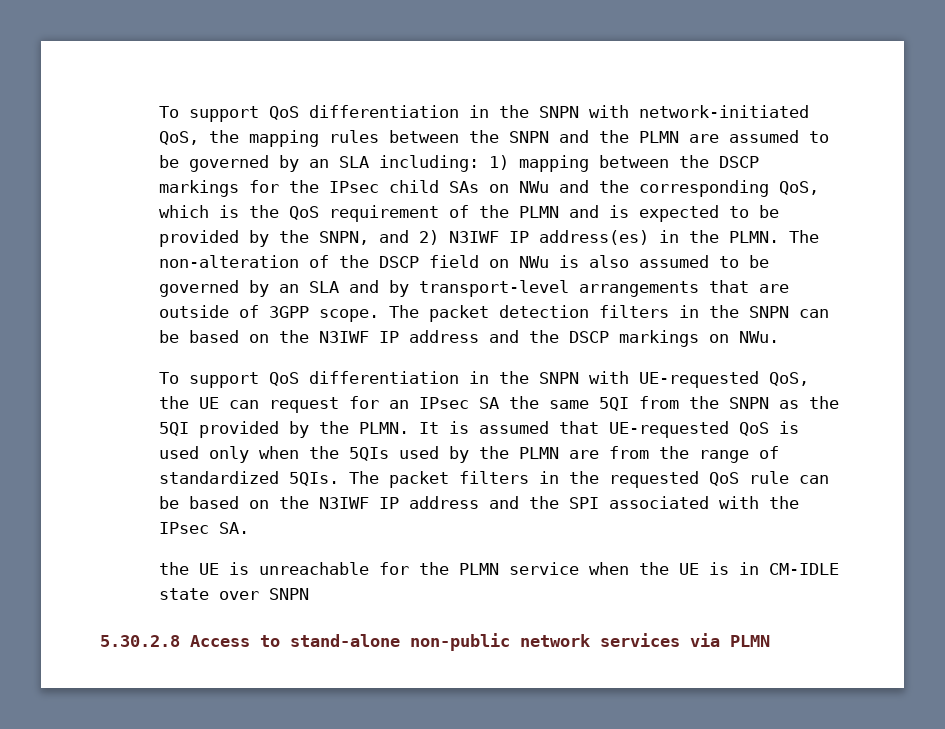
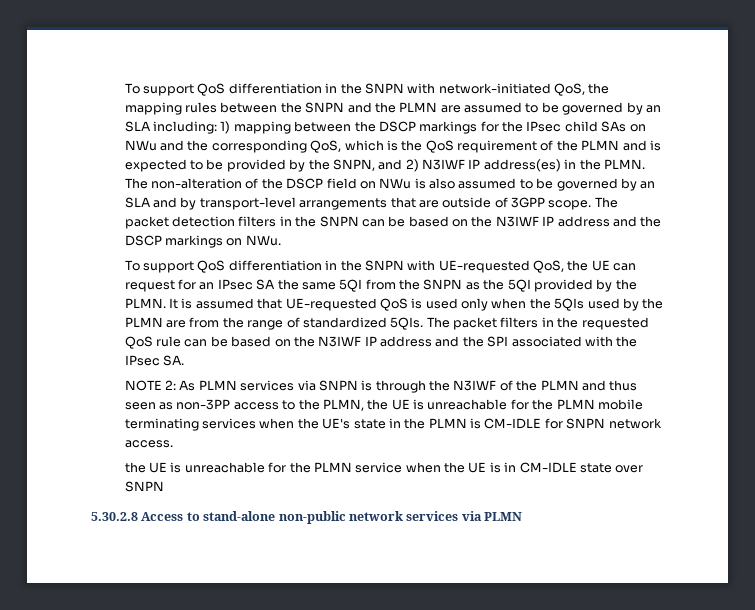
+ NOTE 2: As PLMN services via SNPN is through the N3IWF of the PLMN and thus seen as non-3PP access to the PLMN, the UE is unreachable for the PLMN mobile terminating services when the UE's state in the PLMN is CM-IDLE for SNPN network access.

